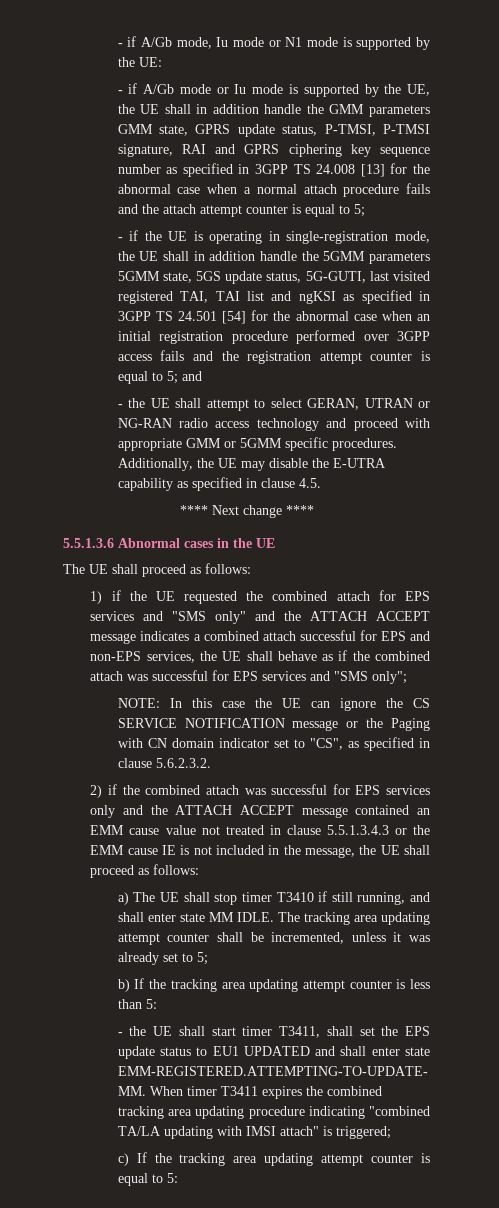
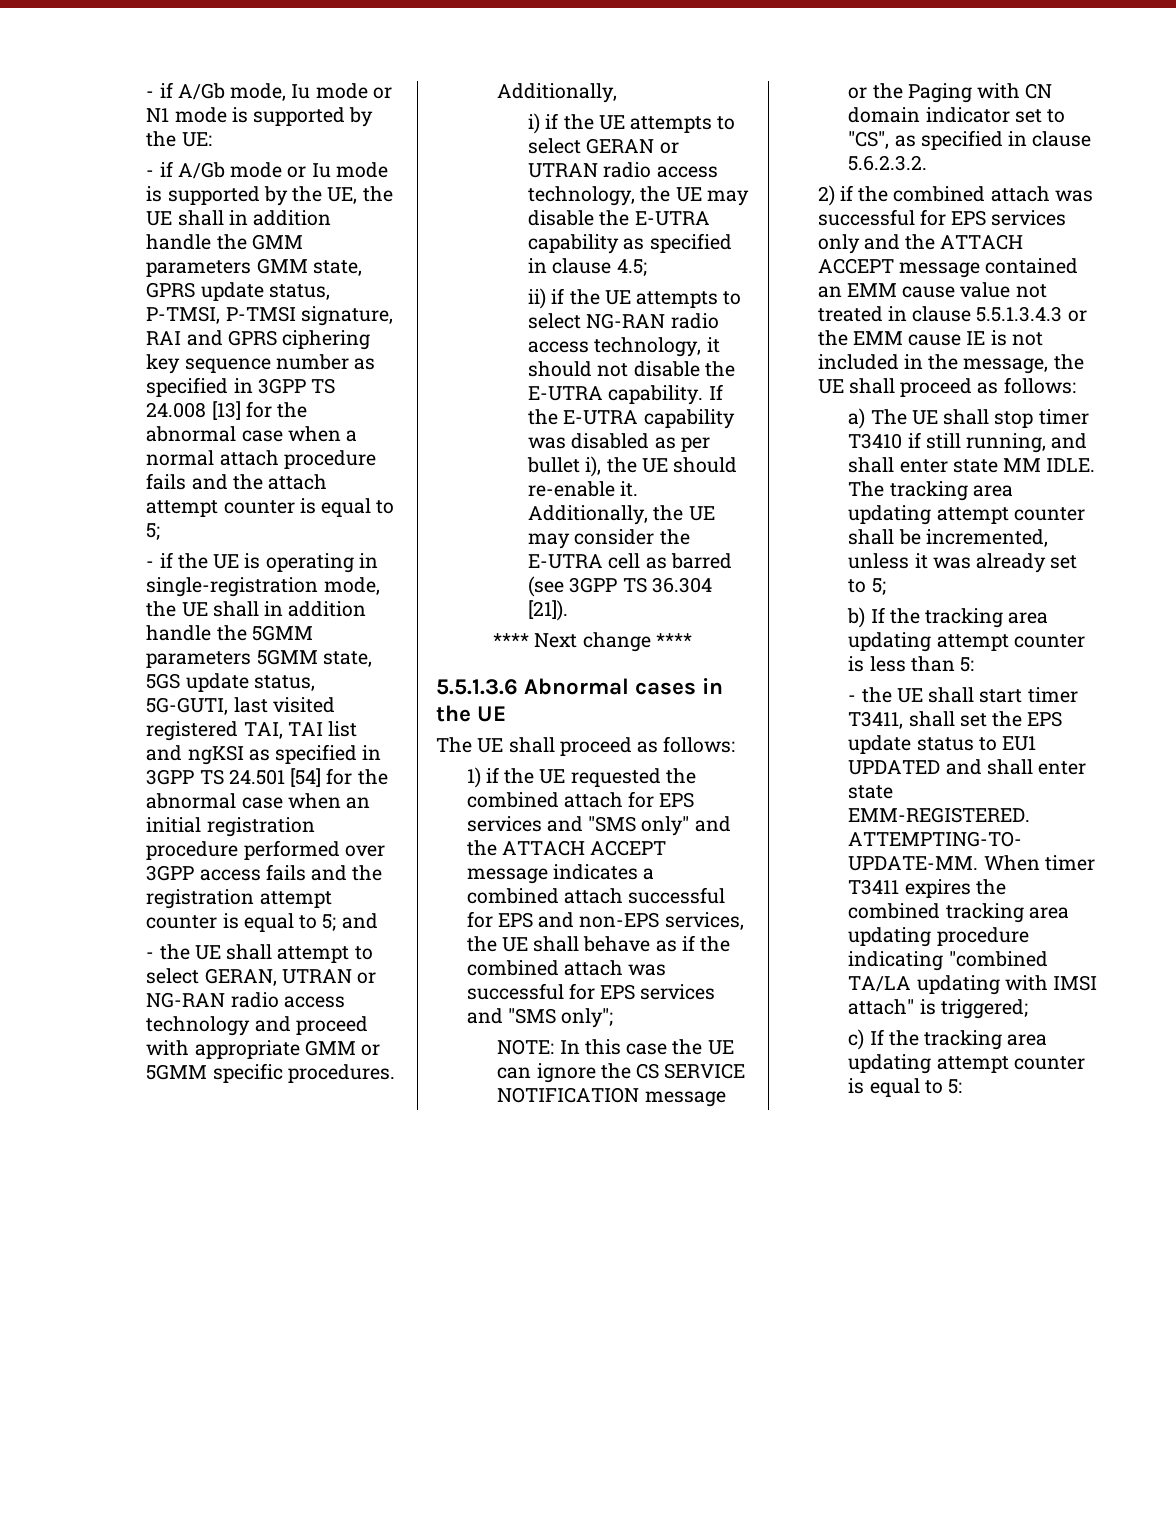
- - the UE shall attempt to select GERAN, UTRAN or NG-RAN radio access technology and proceed with appropriate GMM or 5GMM specific procedures. Additionally, the UE may disable the E-UTRA capability as specified in clause 4.5.
+ - the UE shall attempt to select GERAN, UTRAN or NG-RAN radio access technology and proceed with appropriate GMM or 5GMM specific procedures. Additionally,
+ i) if the UE attempts to select GERAN or UTRAN radio access technology, the UE may disable the E-UTRA capability as specified in clause 4.5;
+ ii) if the UE attempts to select NG-RAN radio access technology, it should not disable the E-UTRA capability. If the E-UTRA capability was disabled as per bullet i), the UE should re-enable it. Additionally, the UE may consider the E-UTRA cell as barred (see 3GPP TS 36.304 [21]).

